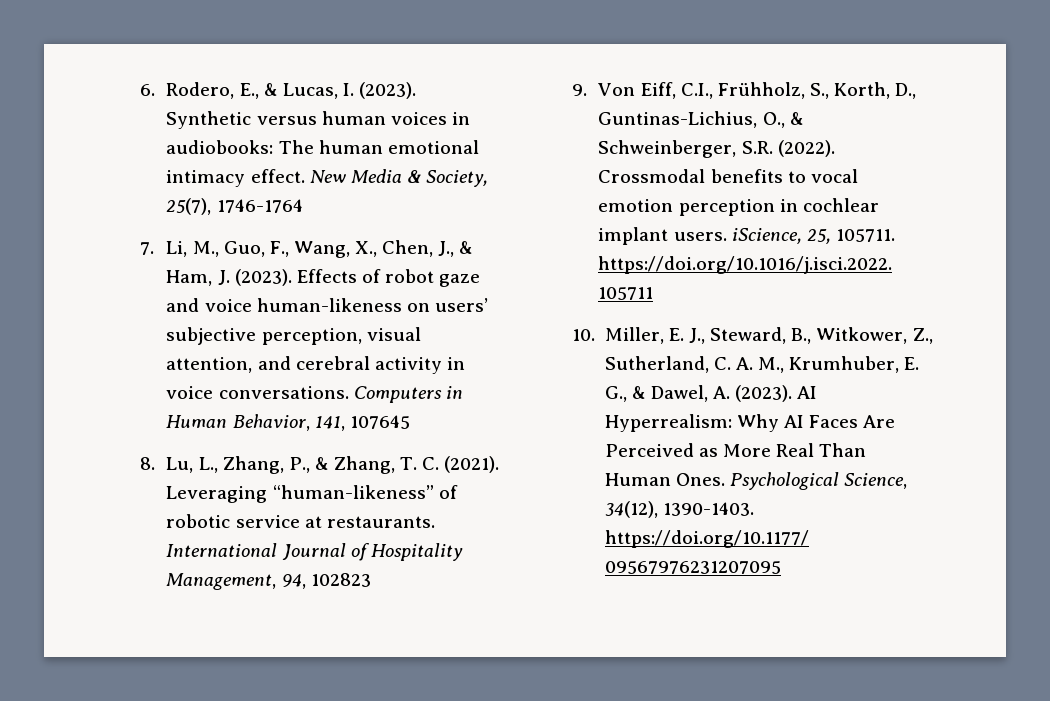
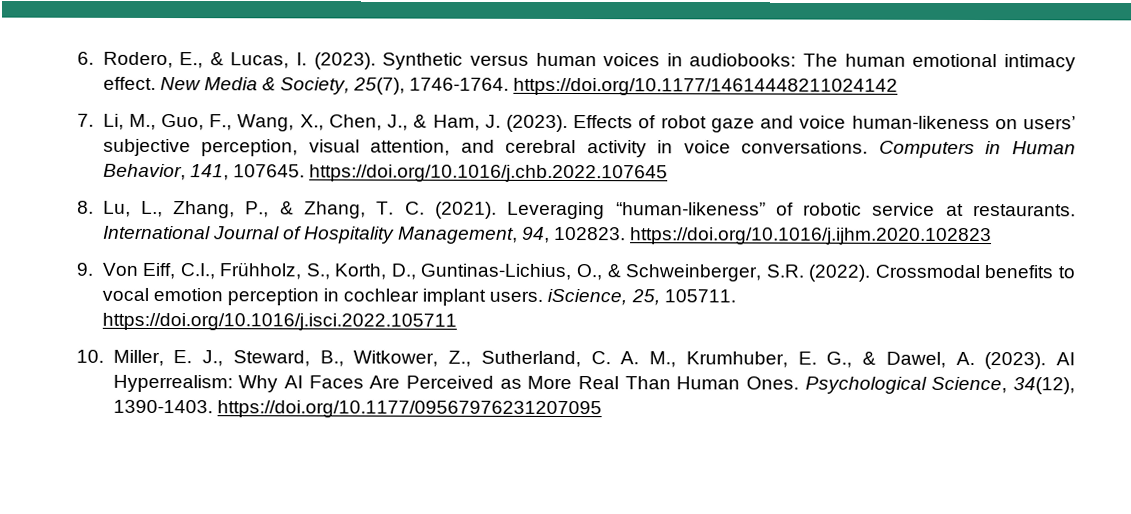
- New Media & Society, 25(7), 1746-1764
+ New Media & Society, 25(7), 1746-1764. https://doi.org/10.1177/14614448211024142
- Computers in Human Behavior, 141, 107645
+ Computers in Human Behavior, 141, 107645. https://doi.org/10.1016/j.chb.2022.107645
- International Journal of Hospitality Management, 94, 102823
+ International Journal of Hospitality Management, 94, 102823. https://doi.org/10.1016/j.ijhm.2020.102823

